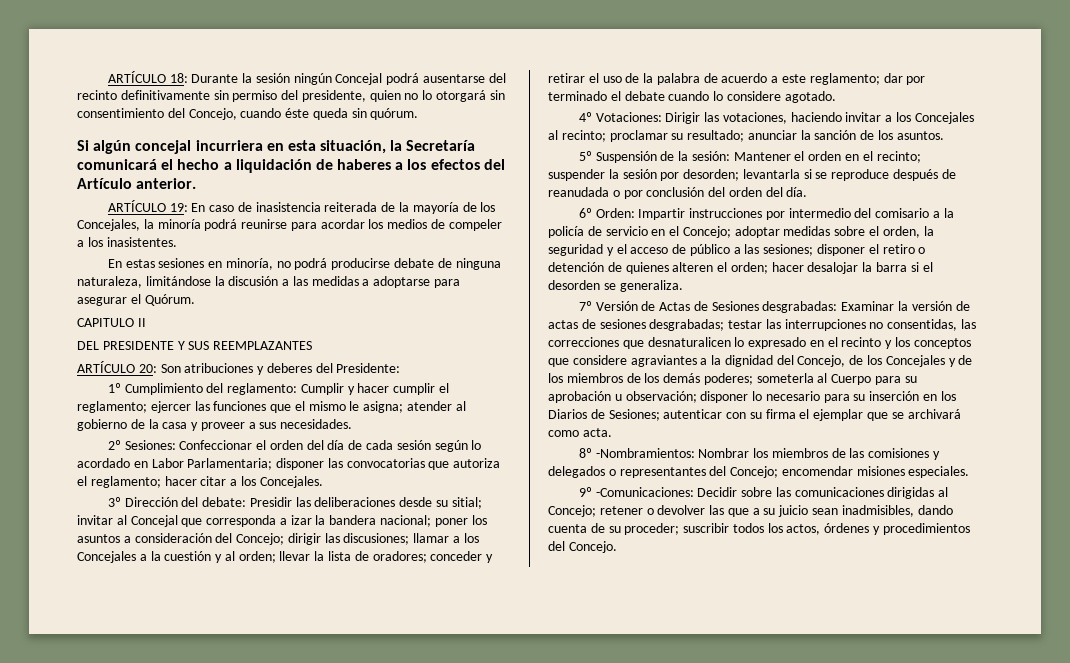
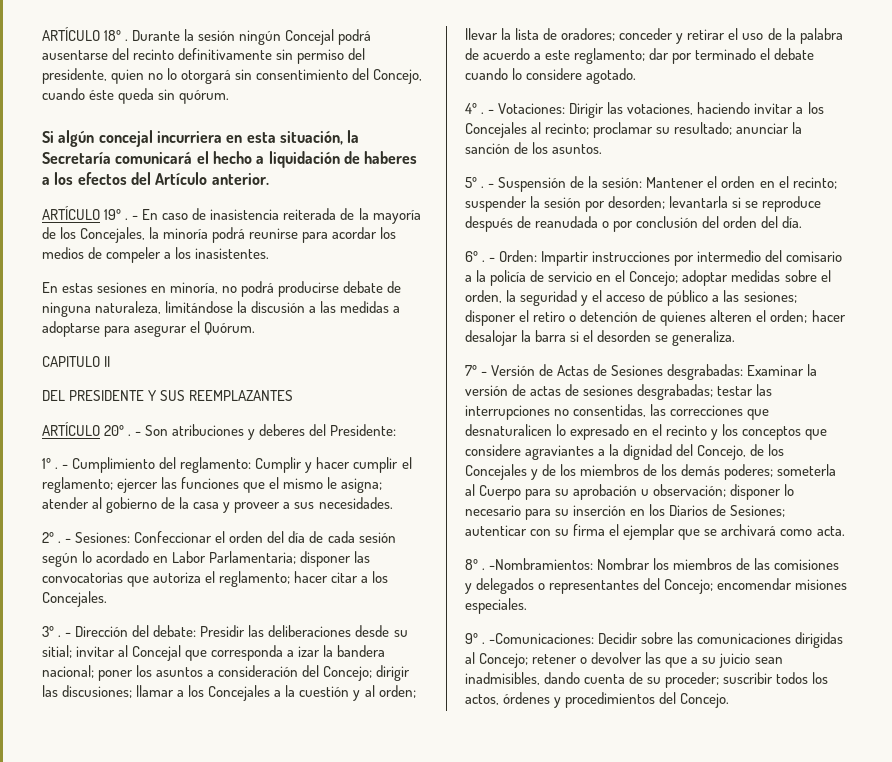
- ARTÍCULO 18: Durante la sesión ningún Concejal podrá ausentarse del recinto definitivamente sin permiso del presidente, quien no lo otorgará sin consentimiento del Concejo, cuando éste queda sin quórum.
+ ARTÍCULO 18º . Durante la sesión ningún Concejal podrá ausentarse del recinto definitivamente sin permiso del presidente, quien no lo otorgará sin consentimiento del Concejo, cuando éste queda sin quórum.
- ARTÍCULO 19: En caso de inasistencia reiterada de la mayoría de los Concejales, la minoría podrá reunirse para acordar los medios de compeler a los inasistentes.
+ ARTÍCULO 19º . - En caso de inasistencia reiterada de la mayoría de los Concejales, la minoría podrá reunirse para acordar los medios de compeler a los inasistentes.
- ARTÍCULO 20: Son atribuciones y deberes del Presidente:
+ ARTÍCULO 20º . - Son atribuciones y deberes del Presidente:
- 1º Cumplimiento del reglamento: Cumplir y hacer cumplir el reglamento; ejercer las funciones que el mismo le asigna; atender al gobierno de la casa y proveer a sus necesidades.
+ 1º . - Cumplimiento del reglamento: Cumplir y hacer cumplir el reglamento; ejercer las funciones que el mismo le asigna; atender al gobierno de la casa y proveer a sus necesidades.
- 2º Sesiones: Confeccionar el orden del día de cada sesión según lo acordado en Labor Parlamentaria; disponer las convocatorias que autoriza el reglamento; hacer citar a los Concejales.
+ 2º . - Sesiones: Confeccionar el orden del día de cada sesión según lo acordado en Labor Parlamentaria; disponer las convocatorias que autoriza el reglamento; hacer citar a los Concejales.
- 3º Dirección del debate:
+ 3º . - Dirección del debate:
- 4º Votaciones: Dirigir las votaciones, haciendo invitar a los Concejales al recinto; proclamar su resultado; anunciar la sanción de los asuntos.
+ 4º . - Votaciones: Dirigir las votaciones, haciendo invitar a los Concejales al recinto; proclamar su resultado; anunciar la sanción de los asuntos.
- 5º Suspensión de la sesión: Mantener el orden en el recinto; suspender la sesión por desorden; levantarla si se reproduce después de reanudada o por conclusión del orden del día.
+ 5º . - Suspensión de la sesión: Mantener el orden en el recinto; suspender la sesión por desorden; levantarla si se reproduce después de reanudada o por conclusión del orden del día.
- 6º Orden: Impartir instrucciones por intermedio del comisario a la policía de servicio en el Concejo; adoptar medidas sobre el orden, la seguridad y el acceso de público a las sesiones; disponer el retiro o detención de quienes alteren el orden; hacer desalojar la barra si el desorden se generaliza.
+ 6º . - Orden: Impartir instrucciones por intermedio del comisario a la policía de servicio en el Concejo; adoptar medidas sobre el orden, la seguridad y el acceso de público a las sesiones; disponer el retiro o detención de quienes alteren el orden; hacer desalojar la barra si el desorden se generaliza.
- 7º Versión de Actas de Sesiones desgrabadas:
+ 7º - Versión de Actas de Sesiones desgrabadas:
- 8º -Nombramientos: Nombrar los miembros de las comisiones y delegados o representantes del Concejo; encomendar misiones especiales.
+ 8º . -Nombramientos: Nombrar los miembros de las comisiones y delegados o representantes del Concejo; encomendar misiones especiales.
- 9º -Comunicaciones: Decidir sobre las comunicaciones dirigidas al Concejo; retener o devolver las que a su juicio sean inadmisibles, dando cuenta de su proceder; suscribir todos los actos, órdenes y procedimientos del Concejo.
+ 9º . -Comunicaciones: Decidir sobre las comunicaciones dirigidas al Concejo; retener o devolver las que a su juicio sean inadmisibles, dando cuenta de su proceder; suscribir todos los actos, órdenes y procedimientos del Concejo.

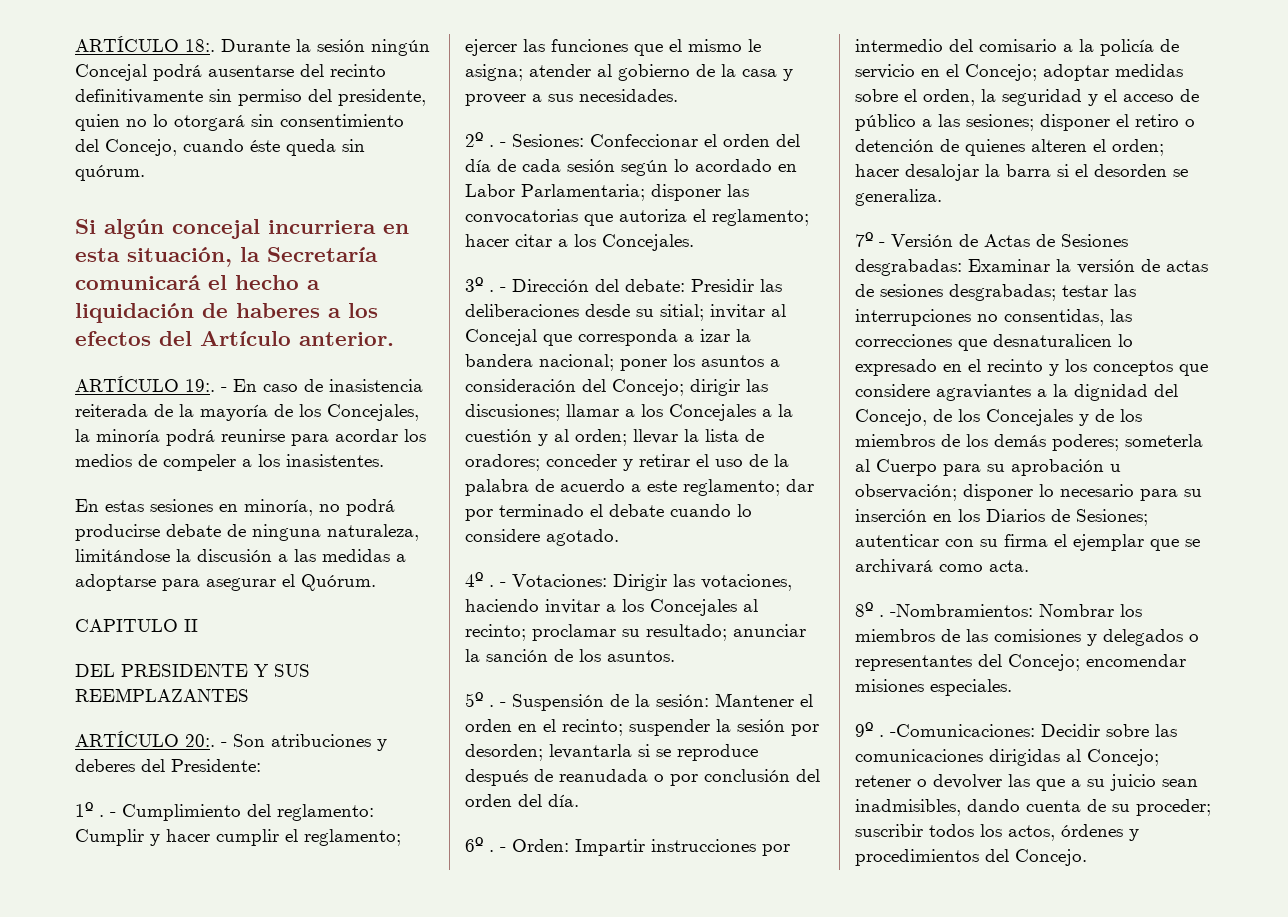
- ARTÍCULO 18º .
+ ARTÍCULO 18:.
- ARTÍCULO 19º .
+ ARTÍCULO 19:.
- ARTÍCULO 20º .
+ ARTÍCULO 20:.

